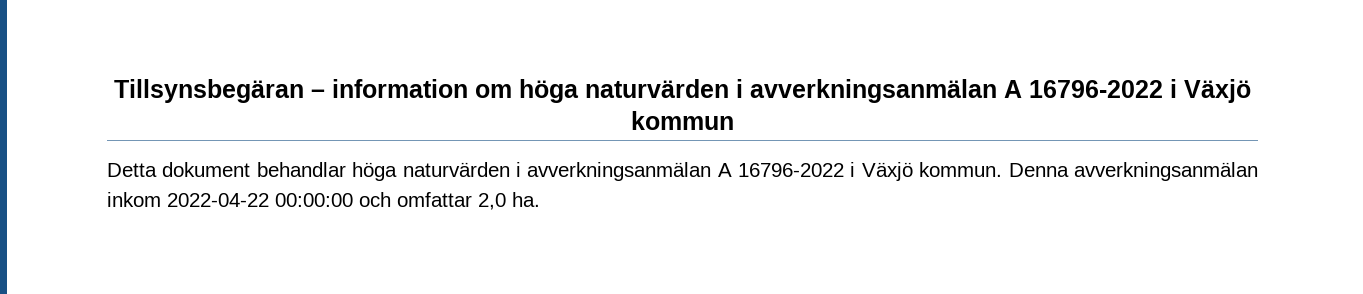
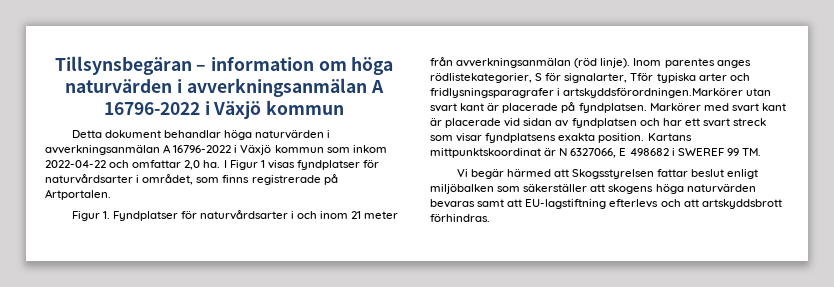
- Detta dokument behandlar höga naturvärden i avverkningsanmälan A 16796-2022 i Växjö kommun. Denna avverkningsanmälan inkom 2022-04-22 00:00:00 och omfattar 2,0 ha.
+ Detta dokument behandlar höga naturvärden i avverkningsanmälan A 16796-2022 i Växjö kommun som inkom 2022-04-22 och omfattar 2,0 ha.
+ I Figur 1 visas fyndplatser för naturvårdsarter i området, som finns registrerade på Artportalen.
+ Figur 1. Fyndplatser för naturvårdsarter i och inom 21 meter från avverkningsanmälan (röd linje). Inom parentes anges rödlistekategorier, S för signalarter, Tför typiska arter och fridlysningsparagrafer i artskyddsförordningen.Markörer utan svart kant är placerade på fyndplatsen. Markörer med svart kant är placerade vid sidan av fyndplatsen och har ett svart streck som visar fyndplatsens exakta position. Kartans mittpunktskoordinat är N 6327066, E 498682 i SWEREF 99 TM.
+ Vi begär härmed att Skogsstyrelsen fattar beslut enligt miljöbalken som säkerställer att skogens höga naturvärden bevaras samt att EU-lagstiftning efterlevs och att artskyddsbrott förhindras.

